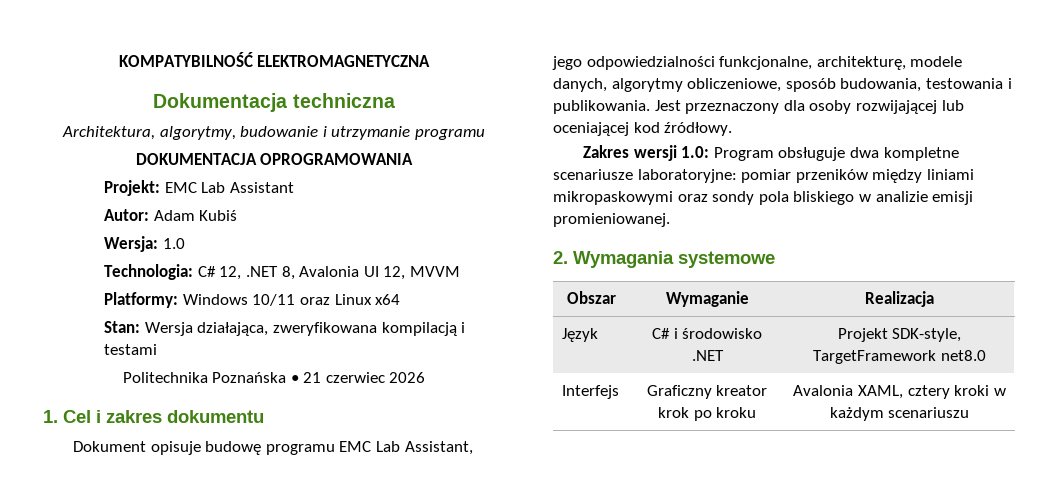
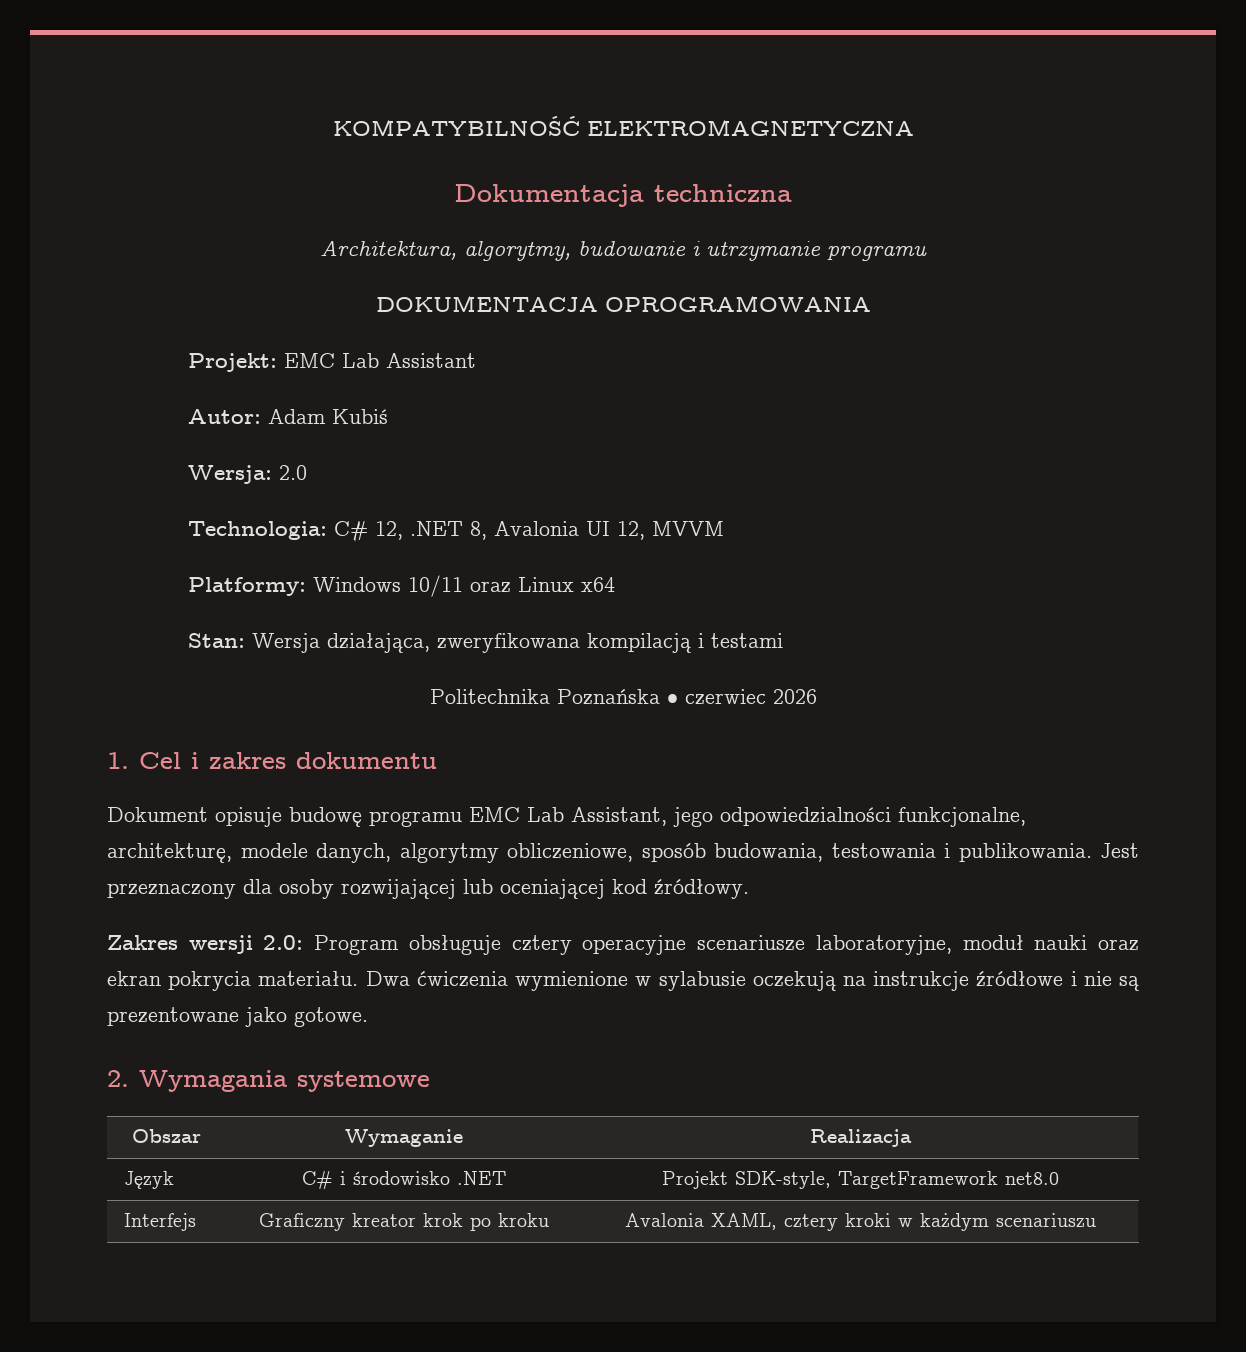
- Wersja: 1.0
+ Wersja: 2.0
- Politechnika Poznańska • 21 czerwiec 2026
+ Politechnika Poznańska • czerwiec 2026
- Zakres wersji 1.0: Program obsługuje dwa kompletne scenariusze laboratoryjne: pomiar przeników między liniami mikropaskowymi oraz sondy pola bliskiego w analizie emisji promieniowanej.
+ Zakres wersji 2.0: Program obsługuje cztery operacyjne scenariusze laboratoryjne, moduł nauki oraz ekran pokrycia materiału. Dwa ćwiczenia wymienione w sylabusie oczekują na instrukcje źródłowe i nie są prezentowane jako gotowe.

